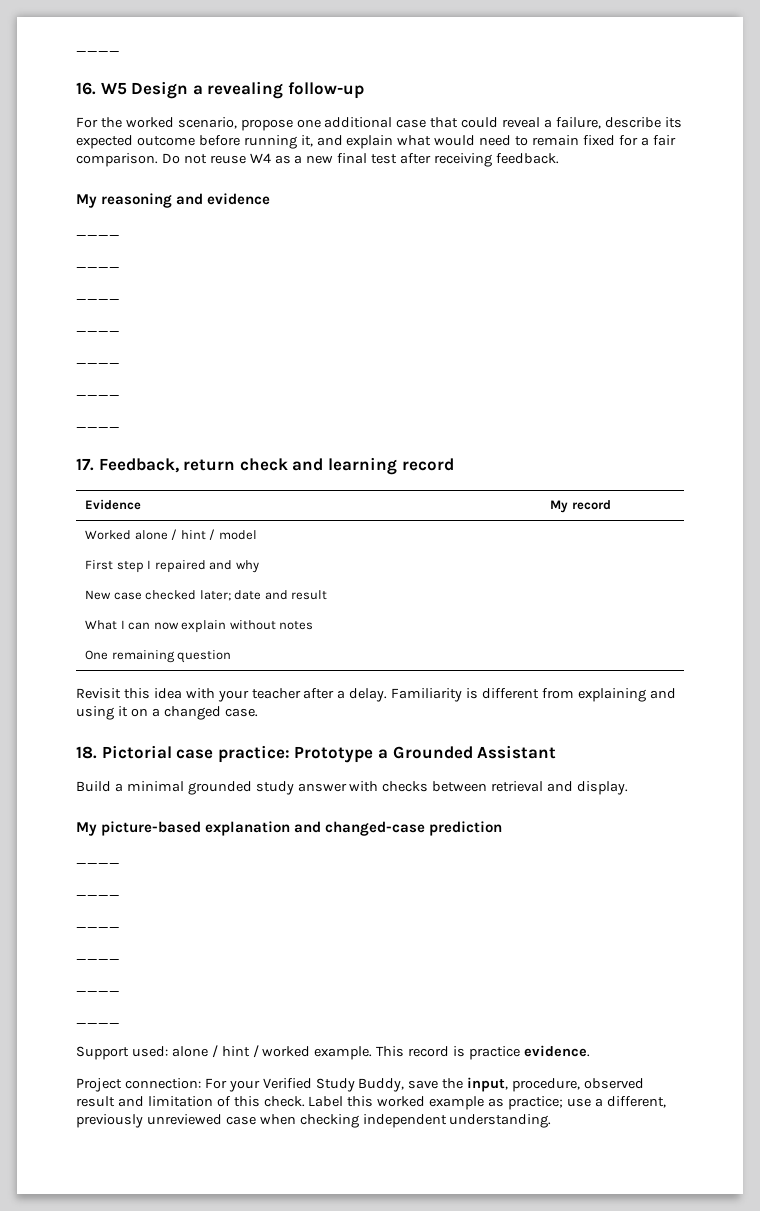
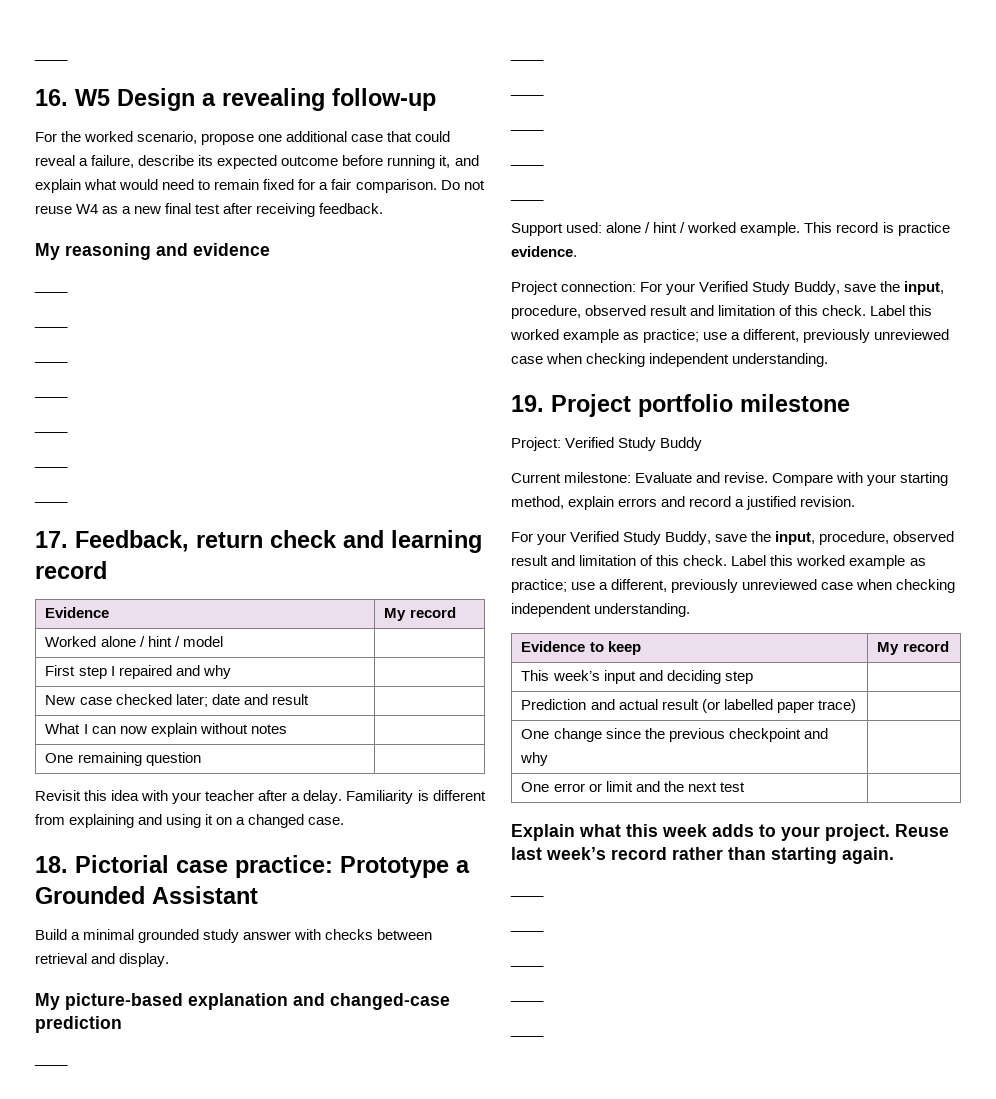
+ 19. Project portfolio milestone
+ Project: Verified Study Buddy
+ Current milestone: Evaluate and revise. Compare with your starting method, explain errors and record a justified revision.
+ For your Verified Study Buddy, save the input, procedure, observed result and limitation of this check. Label this worked example as practice; use a different, previously unreviewed case when checking independent understanding.
+ Evidence to keep | My record
+ This week’s input and deciding step |
+ Prediction and actual result (or labelled paper trace) |
+ One change since the previous checkpoint and why |
+ One error or limit and the next test |
+ Explain what this week adds to your project. Reuse last week’s record rather than starting again.
+ ____
+ ____
+ ____
+ ____
+ ____

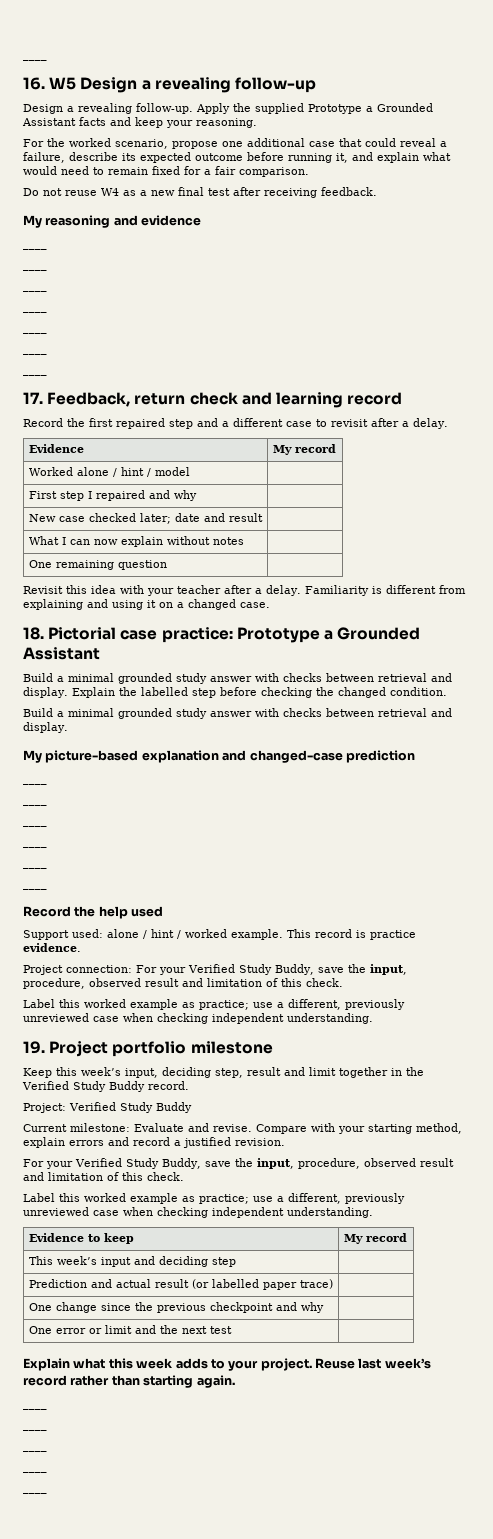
+ Design a revealing follow-up. Apply the supplied Prototype a Grounded Assistant facts and keep your reasoning.
- For the worked scenario, propose one additional case that could reveal a failure, describe its expected outcome before running it, and explain what would need to remain fixed for a fair comparison. Do not reuse W4 as a new final test after receiving feedback.
+ For the worked scenario, propose one additional case that could reveal a failure, describe its expected outcome before running it, and explain what would need to remain fixed for a fair comparison.
+ Do not reuse W4 as a new final test after receiving feedback.
+ Record the first repaired step and a different case to revisit after a delay.
+ Build a minimal grounded study answer with checks between retrieval and display. Explain the labelled step before checking the changed condition.
+ Record the help used
- Project connection: For your Verified Study Buddy, save the input, procedure, observed result and limitation of this check. Label this worked example as practice; use a different, previously unreviewed case when checking independent understanding.
+ Project connection: For your Verified Study Buddy, save the input, procedure, observed result and limitation of this check.
+ Label this worked example as practice; use a different, previously unreviewed case when checking independent understanding.
+ Keep this week’s input, deciding step, result and limit together in the Verified Study Buddy record.
  Compare with your starting method, explain errors and record a justified revision.
- For your Verified Study Buddy, save the input, procedure, observed result and limitation of this check. Label this worked example as practice; use a different, previously unreviewed case when checking independent understanding.
+ For your Verified Study Buddy, save the input, procedure, observed result and limitation of this check.
+ Label this worked example as practice; use a different, previously unreviewed case when checking independent understanding.

